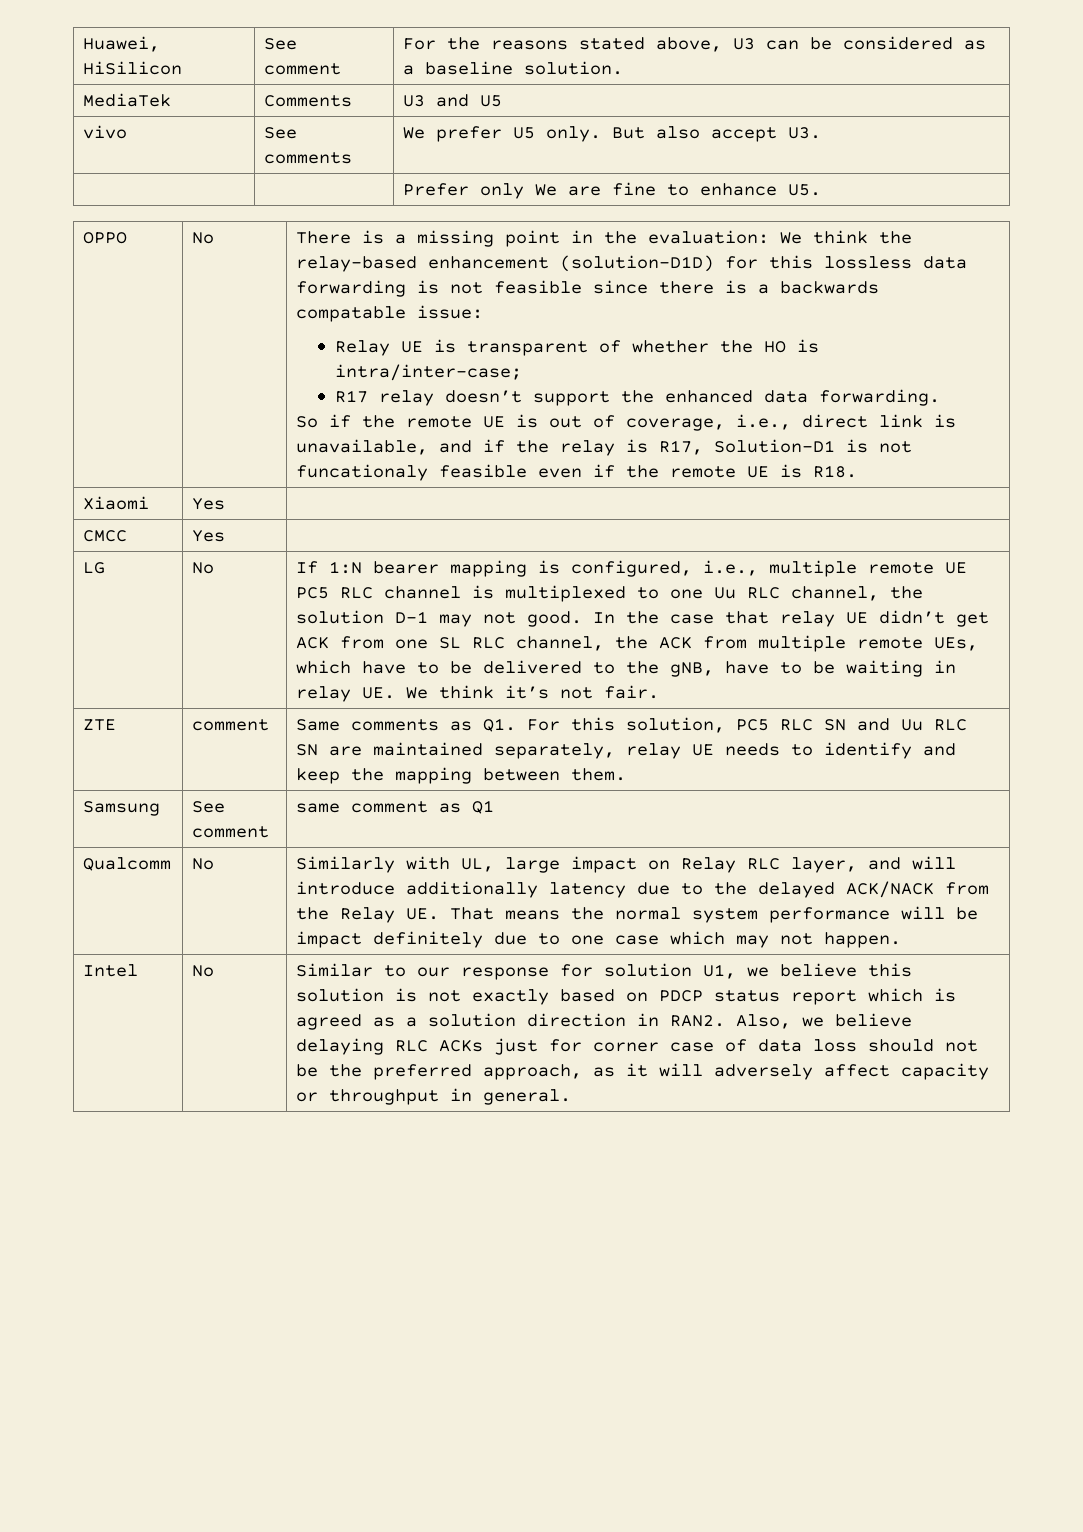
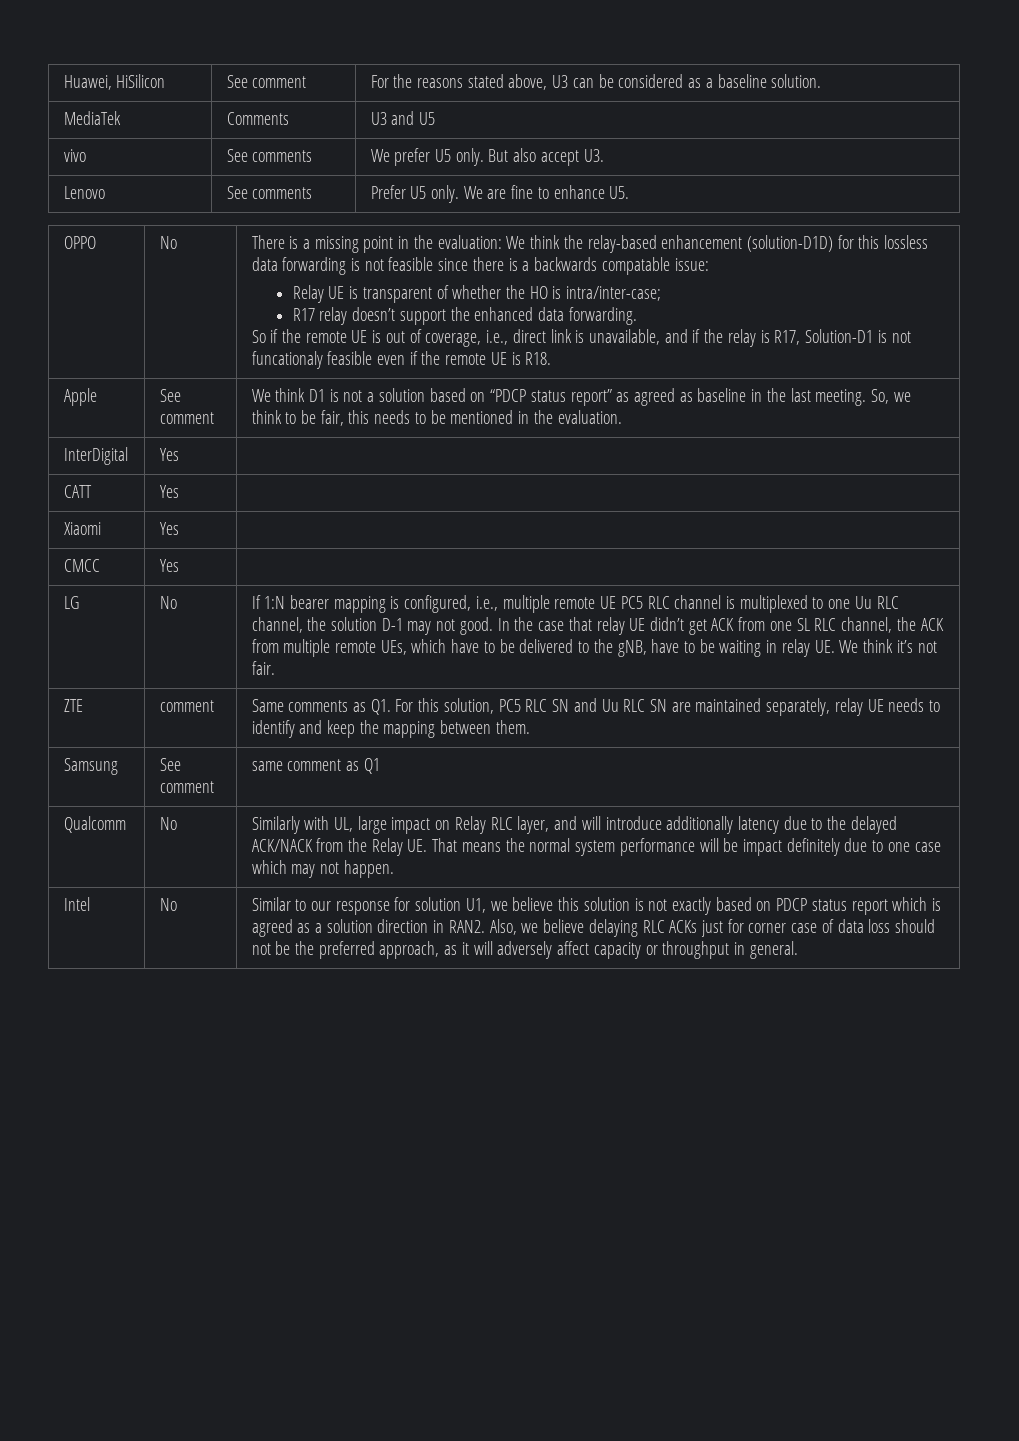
- | | Prefer only We are fine to enhance U5.
+ Lenovo | See comments | Prefer U5 only. We are fine to enhance U5.
+ Apple | See comment | We think D1 is not a solution based on “PDCP status report” as agreed as baseline in the last meeting. So, we think to be fair, this needs to be mentioned in the evaluation.
+ InterDigital | Yes |
+ CATT | Yes |

